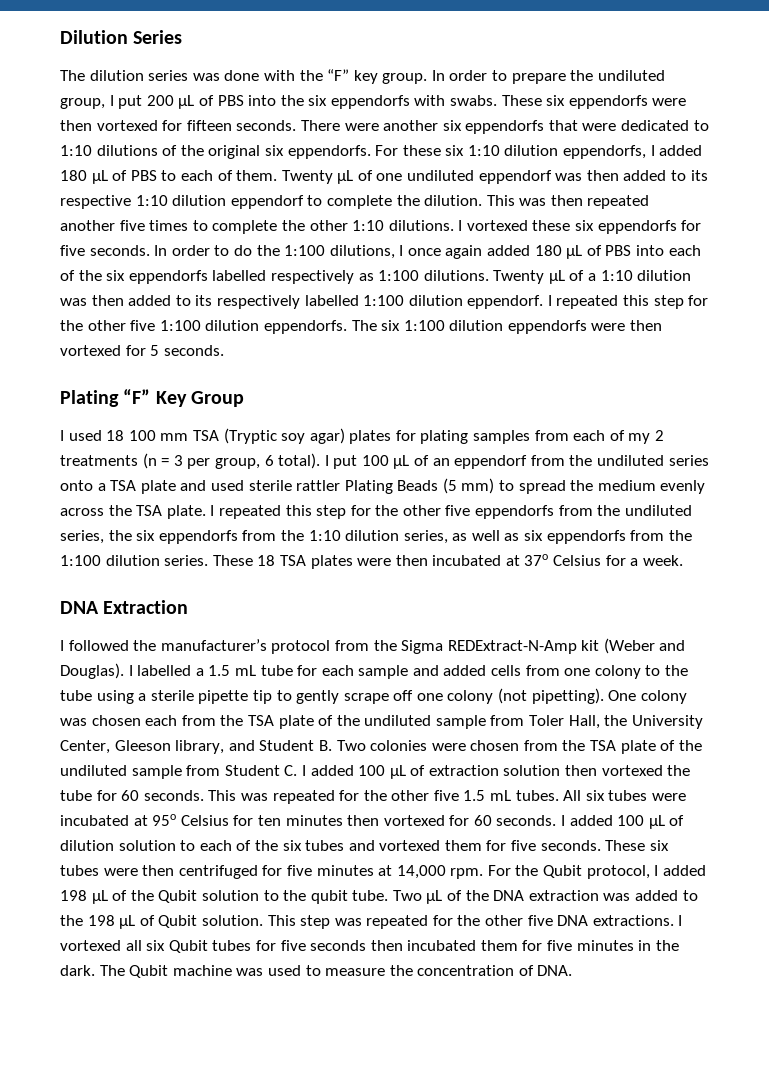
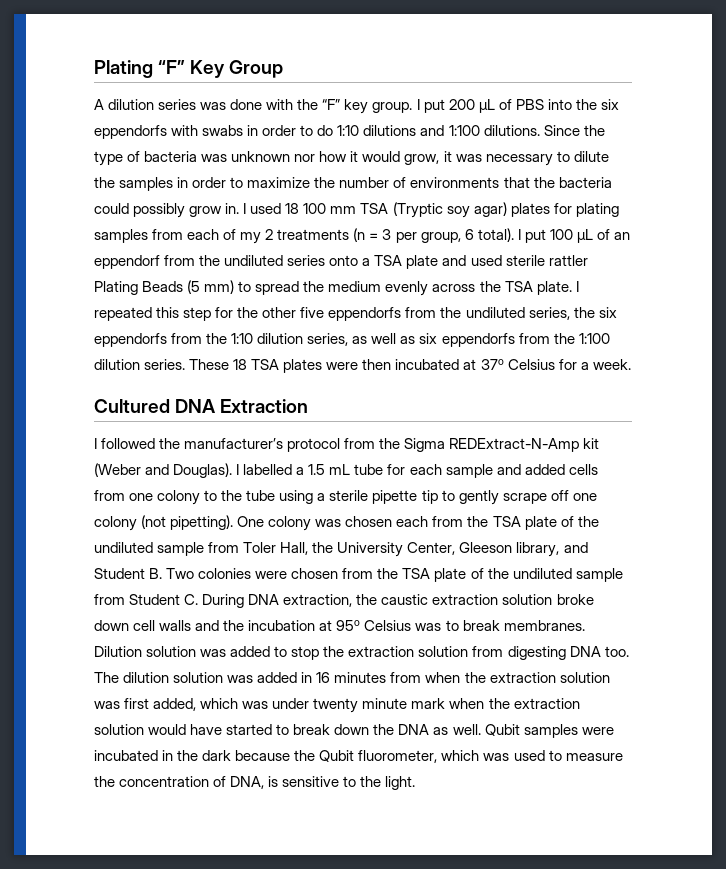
- Dilution Series
- The dilution series was done with the “F” key group.
+ Plating “F” Key Group
+ A dilution series was done with the “F” key group.
- In order to prepare the undiluted group, I put 200 µL of PBS into the six eppendorfs with swabs. These six eppendorfs were then vortexed for fifteen seconds. There were another six eppendorfs that were dedicated to 1:10 dilutions of the original six eppendorfs. For these six 1:10 dilution eppendorfs, I added 180 µL of PBS to each of them. Twenty µL of one undiluted eppendorf was then added to its respective 1:10 dilution eppendorf to complete the dilution. This was then repeated another five times to complete the other 1:10 dilutions. I vortexed these six eppendorfs for five seconds. In order to do the 1:100 dilutions, I once again added 180 µL of PBS into each of the six eppendorfs labelled respectively as 1:100 dilutions. Twenty µL of a 1:10 dilution was then added to its respectively labelled 1:100 dilution eppendorf. I repeated this step for the other five 1:100 dilution eppendorfs. The six 1:100 dilution eppendorfs were then vortexed for 5 seconds.
- Plating “F” Key Group
- I used 18 100 mm TSA (Tryptic soy agar) plates for plating samples from each of my 2 treatments (n = 3 per group, 6 total).
+ I put 200 µL of PBS into the six eppendorfs with swabs in order to do 1:10 dilutions and 1:100 dilutions. Since the type of bacteria was unknown nor how it would grow, it was necessary to dilute the samples in order to maximize the number of environments that the bacteria could possibly grow in. I used 18 100 mm TSA (Tryptic soy agar) plates for plating samples from each of my 2 treatments (n = 3 per group, 6 total).
- DNA Extraction
+ Cultured DNA Extraction
- One colony was chosen each from the TSA plate of the undiluted sample from Toler Hall, the University Center, Gleeson library, and Student B. Two colonies were chosen from the TSA plate of the undiluted sample from Student C. I added 100 µL of extraction solution then vortexed the tube for 60 seconds. This was repeated for the other five 1.5 mL tubes. All six tubes were incubated at 95o Celsius for ten minutes then vortexed for 60 seconds. I added 100 µL of dilution solution to each of the six tubes and vortexed them for five seconds. These six tubes were then centrifuged for five minutes at 14,000 rpm. For the Qubit protocol, I added 198 µL of the Qubit solution to the qubit tube. Two µL of the DNA extraction was added to the 198 µL of Qubit solution. This step was repeated for the other five DNA extractions. I vortexed all six Qubit tubes for five seconds then incubated them for five minutes in the dark. The Qubit machine was used to measure the concentration of DNA.
+ One colony was chosen each from the TSA plate of the undiluted sample from Toler Hall, the University Center, Gleeson library, and Student B. Two colonies were chosen from the TSA plate of the undiluted sample from Student C. During DNA extraction, the caustic extraction solution broke down cell walls and the incubation at 95o Celsius was to break membranes. Dilution solution was added to stop the extraction solution from digesting DNA too. The dilution solution was added in 16 minutes from when the extraction solution was first added, which was under twenty minute mark when the extraction solution would have started to break down the DNA as well. Qubit samples were incubated in the dark because the Qubit fluorometer, which was used to measure the concentration of DNA, is sensitive to the light.

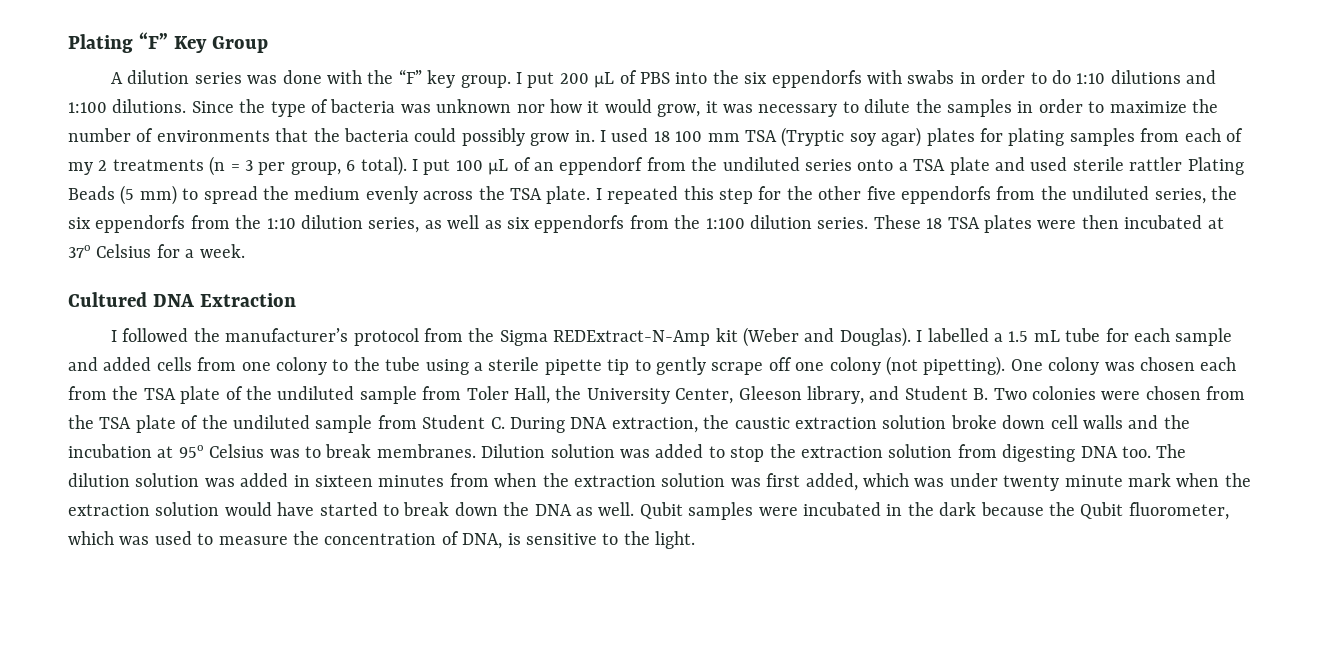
- The dilution solution was added in 16 minutes from when the extraction solution was first added, which was under twenty minute mark when the extraction solution would have started to break down the DNA as well.
+ The dilution solution was added in sixteen minutes from when the extraction solution was first added, which was under twenty minute mark when the extraction solution would have started to break down the DNA as well.

